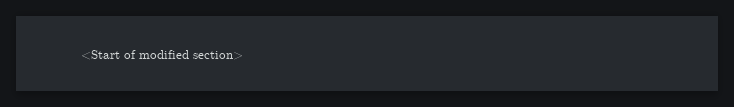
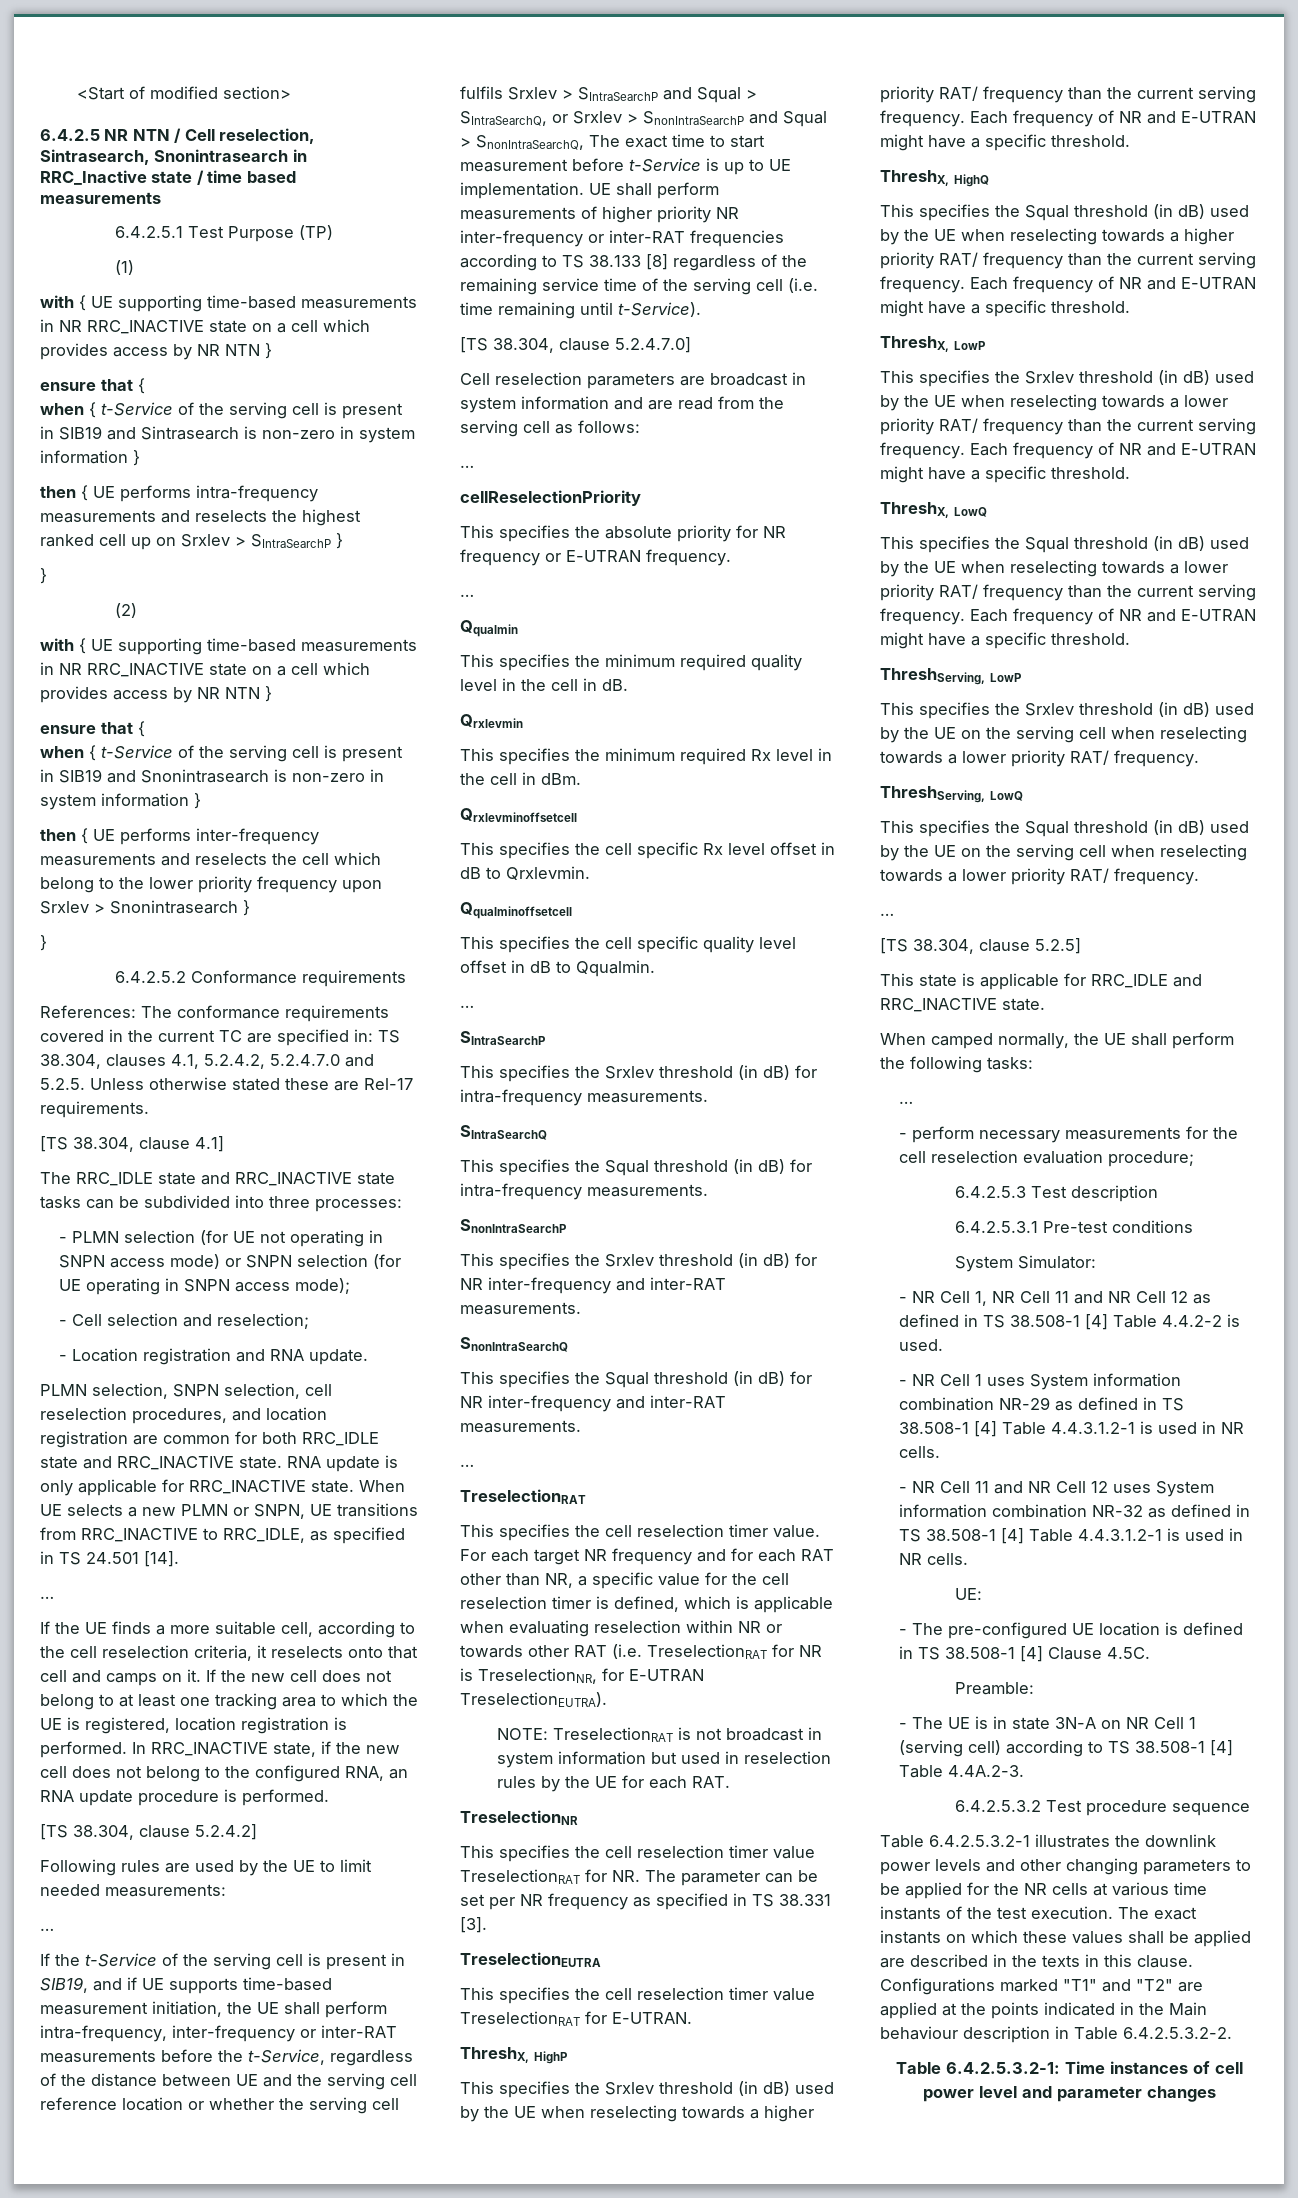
+ 6.4.2.5 NR NTN / Cell reselection, Sintrasearch, Snonintrasearch in RRC_Inactive state / time based measurements
+ 6.4.2.5.1 Test Purpose (TP)
+ (1)
+ with { UE supporting time-based measurements in NR RRC_INACTIVE state on a cell which provides access by NR NTN }
+ ensure that {
+ when { t-Service of the serving cell is present in SIB19 and Sintrasearch is non-zero in system information }
+ then { UE performs intra-frequency measurements and reselects the highest ranked cell up on Srxlev > SIntraSearchP }
+ }
+ (2)
+ with { UE supporting time-based measurements in NR RRC_INACTIVE state on a cell which provides access by NR NTN }
+ ensure that {
+ when { t-Service of the serving cell is present in SIB19 and Snonintrasearch is non-zero in system information }
+ then { UE performs inter-frequency measurements and reselects the cell which belong to the lower priority frequency upon Srxlev > Snonintrasearch }
+ }
+ 6.4.2.5.2 Conformance requirements
+ References: The conformance requirements covered in the current TC are specified in: TS 38.304, clauses 4.1, 5.2.4.2, 5.2.4.7.0 and 5.2.5. Unless otherwise stated these are Rel-17 requirements.
+ [TS 38.304, clause 4.1]
+ The RRC_IDLE state and RRC_INACTIVE state tasks can be subdivided into three processes:
+ - PLMN selection (for UE not operating in SNPN access mode) or SNPN selection (for UE operating in SNPN access mode);
+ - Cell selection and reselection;
+ - Location registration and RNA update.
+ PLMN selection, SNPN selection, cell reselection procedures, and location registration are common for both RRC_IDLE state and RRC_INACTIVE state. RNA update is only applicable for RRC_INACTIVE state. When UE selects a new PLMN or SNPN, UE transitions from RRC_INACTIVE to RRC_IDLE, as specified in TS 24.501 [14].
+ …
+ If the UE finds a more suitable cell, according to the cell reselection criteria, it reselects onto that cell and camps on it. If the new cell does not belong to at least one tracking area to which the UE is registered, location registration is performed. In RRC_INACTIVE state, if the new cell does not belong to the configured RNA, an RNA update procedure is performed.
+ [TS 38.304, clause 5.2.4.2]
+ Following rules are used by the UE to limit needed measurements:
+ …
+ If the t-Service of the serving cell is present in SIB19, and if UE supports time-based measurement initiation, the UE shall perform intra-frequency, inter-frequency or inter-RAT measurements before the t-Service, regardless of the distance between UE and the serving cell reference location or whether the serving cell fulfils Srxlev > SIntraSearchP and Squal > SIntraSearchQ, or Srxlev > SnonIntraSearchP and Squal > SnonIntraSearchQ, The exact time to start measurement before t-Service is up to UE implementation. UE shall perform measurements of higher priority NR inter-frequency or inter-RAT frequencies according to TS 38.133 [8] regardless of the remaining service time of the serving cell (i.e. time remaining until t-Service).
+ [TS 38.304, clause 5.2.4.7.0]
+ Cell reselection parameters are broadcast in system information and are read from the serving cell as follows:
+ …
+ cellReselectionPriority
+ This specifies the absolute priority for NR frequency or E-UTRAN frequency.
+ …
+ Qqualmin
+ This specifies the minimum required quality level in the cell in dB.
+ Qrxlevmin
+ This specifies the minimum required Rx level in the cell in dBm.
+ Qrxlevminoffsetcell
+ This specifies the cell specific Rx level offset in dB to Qrxlevmin.
+ Qqualminoffsetcell
+ This specifies the cell specific quality level offset in dB to Qqualmin.
+ …
+ SIntraSearchP
+ This specifies the Srxlev threshold (in dB) for intra-frequency measurements.
+ SIntraSearchQ
+ This specifies the Squal threshold (in dB) for intra-frequency measurements.
+ SnonIntraSearchP
+ This specifies the Srxlev threshold (in dB) for NR inter-frequency and inter-RAT measurements.
+ SnonIntraSearchQ
+ This specifies the Squal threshold (in dB) for NR inter-frequency and inter-RAT measurements.
+ …
+ TreselectionRAT
+ This specifies the cell reselection timer value. For each target NR frequency and for each RAT other than NR, a specific value for the cell reselection timer is defined, which is applicable when evaluating reselection within NR or towards other RAT (i.e. TreselectionRAT for NR is TreselectionNR, for E-UTRAN TreselectionEUTRA).
+ NOTE: TreselectionRAT is not broadcast in system information but used in reselection rules by the UE for each RAT.
+ TreselectionNR
+ This specifies the cell reselection timer value TreselectionRAT for NR. The parameter can be set per NR frequency as specified in TS 38.331 [3].
+ TreselectionEUTRA
+ This specifies the cell reselection timer value TreselectionRAT for E-UTRAN.
+ ThreshX, HighP
+ This specifies the Srxlev threshold (in dB) used by the UE when reselecting towards a higher priority RAT/ frequency than the current serving frequency. Each frequency of NR and E-UTRAN might have a specific threshold.
+ ThreshX, HighQ
+ This specifies the Squal threshold (in dB) used by the UE when reselecting towards a higher priority RAT/ frequency than the current serving frequency. Each frequency of NR and E-UTRAN might have a specific threshold.
+ ThreshX, LowP
+ This specifies the Srxlev threshold (in dB) used by the UE when reselecting towards a lower priority RAT/ frequency than the current serving frequency. Each frequency of NR and E-UTRAN might have a specific threshold.
+ ThreshX, LowQ
+ This specifies the Squal threshold (in dB) used by the UE when reselecting towards a lower priority RAT/ frequency than the current serving frequency. Each frequency of NR and E-UTRAN might have a specific threshold.
+ ThreshServing, LowP
+ This specifies the Srxlev threshold (in dB) used by the UE on the serving cell when reselecting towards a lower priority RAT/ frequency.
+ ThreshServing, LowQ
+ This specifies the Squal threshold (in dB) used by the UE on the serving cell when reselecting towards a lower priority RAT/ frequency.
+ …
+ [TS 38.304, clause 5.2.5]
+ This state is applicable for RRC_IDLE and RRC_INACTIVE state.
+ When camped normally, the UE shall perform the following tasks:
+ …
+ - perform necessary measurements for the cell reselection evaluation procedure;
+ 6.4.2.5.3 Test description
+ 6.4.2.5.3.1 Pre-test conditions
+ System Simulator:
+ - NR Cell 1, NR Cell 11 and NR Cell 12 as defined in TS 38.508-1 [4] Table 4.4.2-2 is used.
+ - NR Cell 1 uses System information combination NR-29 as defined in TS 38.508-1 [4] Table 4.4.3.1.2-1 is used in NR cells.
+ - NR Cell 11 and NR Cell 12 uses System information combination NR-32 as defined in TS 38.508-1 [4] Table 4.4.3.1.2-1 is used in NR cells.
+ UE:
+ - The pre-configured UE location is defined in TS 38.508-1 [4] Clause 4.5C.
+ Preamble:
+ - The UE is in state 3N-A on NR Cell 1 (serving cell) according to TS 38.508-1 [4] Table 4.4A.2-3.
+ 6.4.2.5.3.2 Test procedure sequence
+ Table 6.4.2.5.3.2-1 illustrates the downlink power levels and other changing parameters to be applied for the NR cells at various time instants of the test execution. The exact instants on which these values shall be applied are described in the texts in this clause. Configurations marked "T1" and "T2" are applied at the points indicated in the Main behaviour description in Table 6.4.2.5.3.2-2.
+ Table 6.4.2.5.3.2-1: Time instances of cell power level and parameter changes

